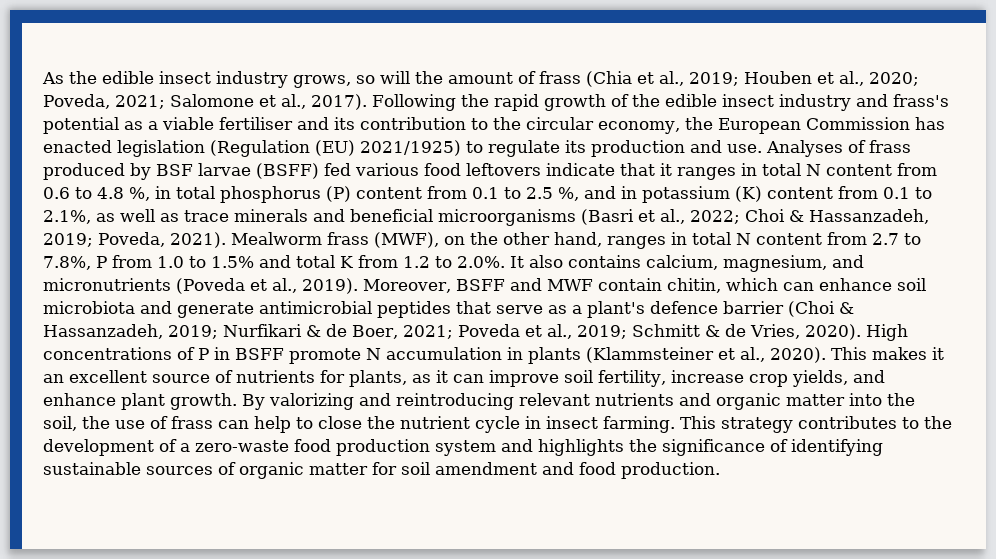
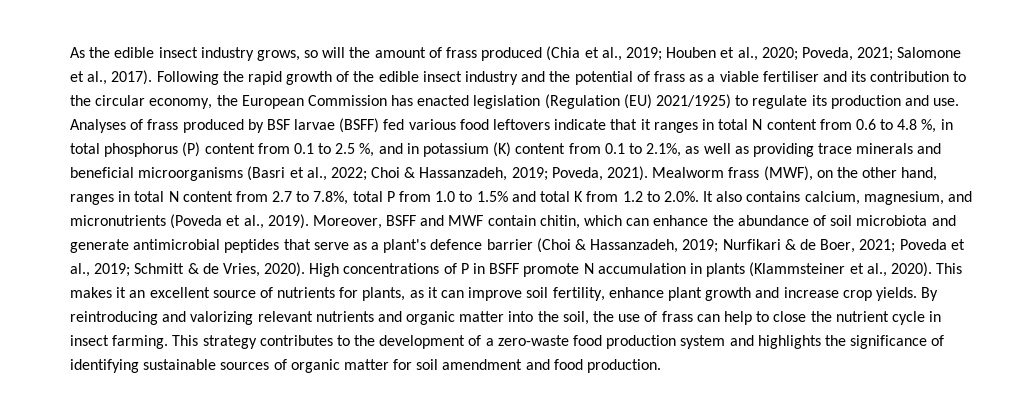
- As the edible insect industry grows, so will the amount of frass (Chia et al., 2019; Houben et al., 2020; Poveda, 2021; Salomone et al., 2017).
+ As the edible insect industry grows, so will the amount of frass produced (Chia et al., 2019; Houben et al., 2020; Poveda, 2021; Salomone et al., 2017).
- Following the rapid growth of the edible insect industry and frass's potential as a viable fertiliser and its contribution to the circular economy, the European Commission has enacted legislation (Regulation (EU) 2021/1925) to regulate its production and use.
+ Following the rapid growth of the edible insect industry and the potential of frass as a viable fertiliser and its contribution to the circular economy, the European Commission has enacted legislation (Regulation (EU) 2021/1925) to regulate its production and use.
- Analyses of frass produced by BSF larvae (BSFF) fed various food leftovers indicate that it ranges in total N content from 0.6 to 4.8 %, in total phosphorus (P) content from 0.1 to 2.5 %, and in potassium (K) content from 0.1 to 2.1%, as well as trace minerals and beneficial microorganisms (Basri et al., 2022;
+ Analyses of frass produced by BSF larvae (BSFF) fed various food leftovers indicate that it ranges in total N content from 0.6 to 4.8 %, in total phosphorus (P) content from 0.1 to 2.5 %, and in potassium (K) content from 0.1 to 2.1%, as well as providing trace minerals and beneficial microorganisms (Basri et al., 2022;
- Mealworm frass (MWF), on the other hand, ranges in total N content from 2.7 to 7.8%, P from 1.0 to 1.5% and total K from 1.2 to 2.0%. It also contains calcium, magnesium, and micronutrients (Poveda et al., 2019).
+ Mealworm frass (MWF), on the other hand, ranges in total N content from 2.7 to 7.8%, total P from 1.0 to 1.5% and total K from 1.2 to 2.0%. It also contains calcium, magnesium, and micronutrients (Poveda et al., 2019).
- Moreover, BSFF and MWF contain chitin, which can enhance soil microbiota and generate antimicrobial peptides that serve as a plant's defence barrier (Choi & Hassanzadeh, 2019; Nurfikari & de Boer, 2021; Poveda et al., 2019; Schmitt & de Vries, 2020).
+ Moreover, BSFF and MWF contain chitin, which can enhance the abundance of soil microbiota and generate antimicrobial peptides that serve as a plant's defence barrier (Choi & Hassanzadeh, 2019; Nurfikari & de Boer, 2021; Poveda et al., 2019; Schmitt & de Vries, 2020).
- This makes it an excellent source of nutrients for plants, as it can improve soil fertility, increase crop yields, and enhance plant growth. By valorizing and reintroducing relevant nutrients and organic matter into the soil, the use of frass can help to close the nutrient cycle in insect farming.
+ This makes it an excellent source of nutrients for plants, as it can improve soil fertility, enhance plant growth and increase crop yields. By reintroducing and valorizing relevant nutrients and organic matter into the soil, the use of frass can help to close the nutrient cycle in insect farming.

